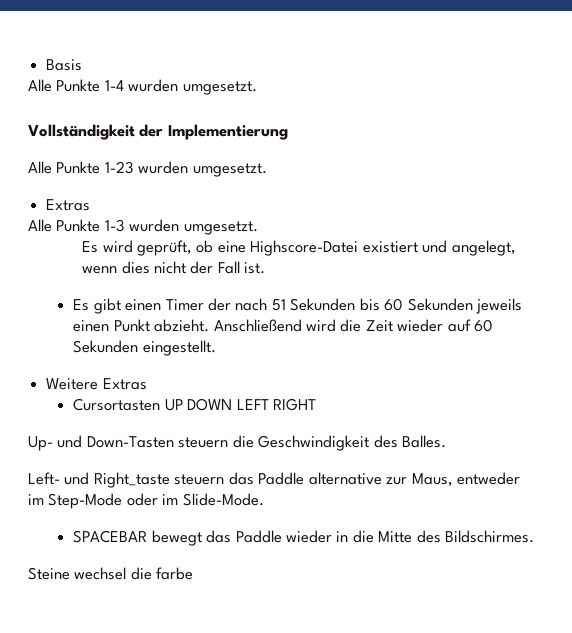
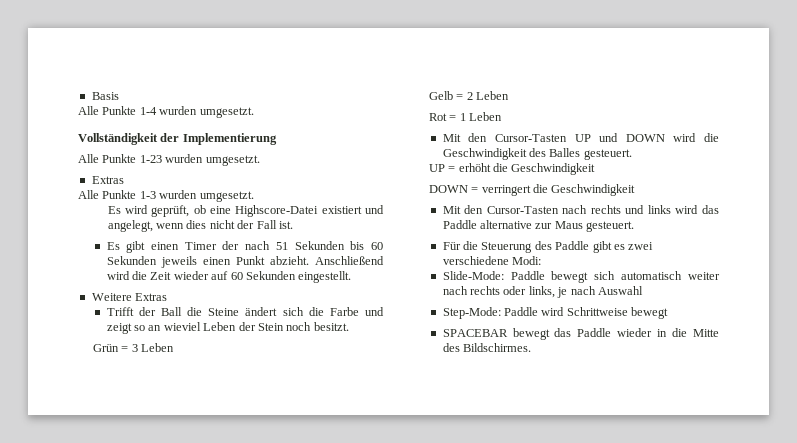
- Cursortasten UP DOWN LEFT RIGHT
- Up- und Down-Tasten steuern die Geschwindigkeit des Balles.
- Left- und Right_taste steuern das Paddle alternative zur Maus, entweder im Step-Mode oder im Slide-Mode.
+ Trifft der Ball die Steine ändert sich die Farbe und zeigt so an wieviel Leben der Stein noch besitzt.
+ Grün = 3 Leben
+ Gelb = 2 Leben
+ Rot = 1 Leben
+ Mit den Cursor-Tasten UP und DOWN wird die Geschwindigkeit des Balles gesteuert.
+ UP = erhöht die Geschwindigkeit
+ DOWN = verringert die Geschwindigkeit
+ Mit den Cursor-Tasten nach rechts und links wird das Paddle alternative zur Maus gesteuert.
+ Für die Steuerung des Paddle gibt es zwei verschiedene Modi:
+ Slide-Mode: Paddle bewegt sich automatisch weiter nach rechts oder links, je nach Auswahl
+ Step-Mode: Paddle wird Schrittweise bewegt
- Steine wechsel die farbe

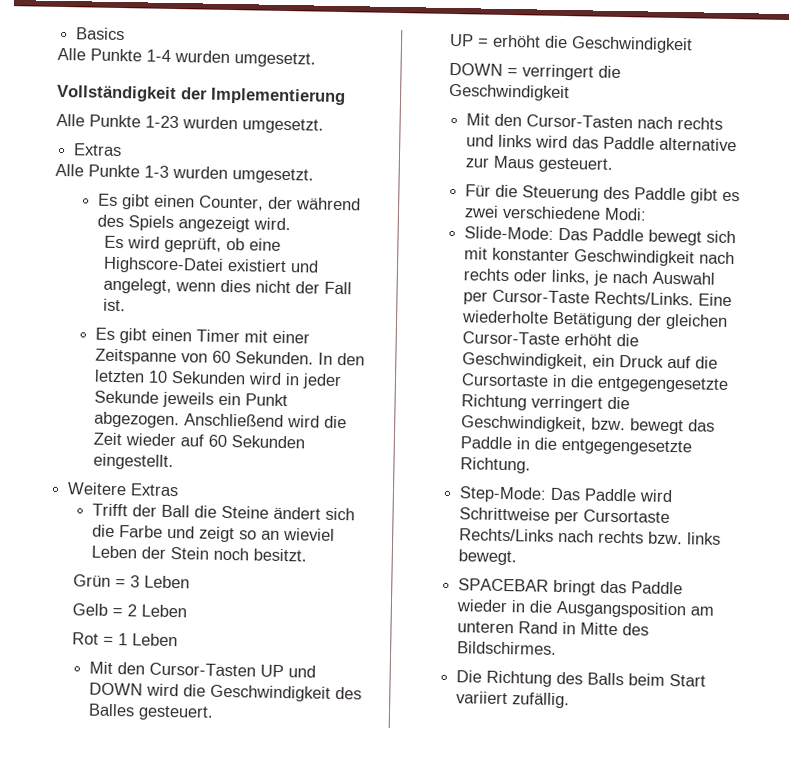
- Basis
+ Basics
+ Es gibt einen Counter, der während des Spiels angezeigt wird.
- Es gibt einen Timer der nach 51 Sekunden bis 60 Sekunden jeweils einen Punkt abzieht.
+ Es gibt einen Timer mit einer Zeitspanne von 60 Sekunden. In den letzten 10 Sekunden wird in jeder Sekunde jeweils ein Punkt abgezogen.
- Slide-Mode: Paddle bewegt sich automatisch weiter nach rechts oder links, je nach Auswahl
+ Slide-Mode: Das Paddle bewegt sich mit konstanter Geschwindigkeit nach rechts oder links, je nach Auswahl per Cursor-Taste Rechts/Links. Eine wiederholte Betätigung der gleichen Cursor-Taste erhöht die Geschwindigkeit, ein Druck auf die Cursortaste in die entgegengesetzte Richtung verringert die Geschwindigkeit, bzw. bewegt das Paddle in die entgegengesetzte Richtung.
- Step-Mode: Paddle wird Schrittweise bewegt
+ Step-Mode: Das Paddle wird Schrittweise per Cursortaste Rechts/Links nach rechts bzw. links bewegt.
- SPACEBAR bewegt das Paddle wieder in die Mitte des Bildschirmes.
+ SPACEBAR bringt das Paddle wieder in die Ausgangsposition am unteren Rand in Mitte des Bildschirmes.
+ Die Richtung des Balls beim Start variiert zufällig.

